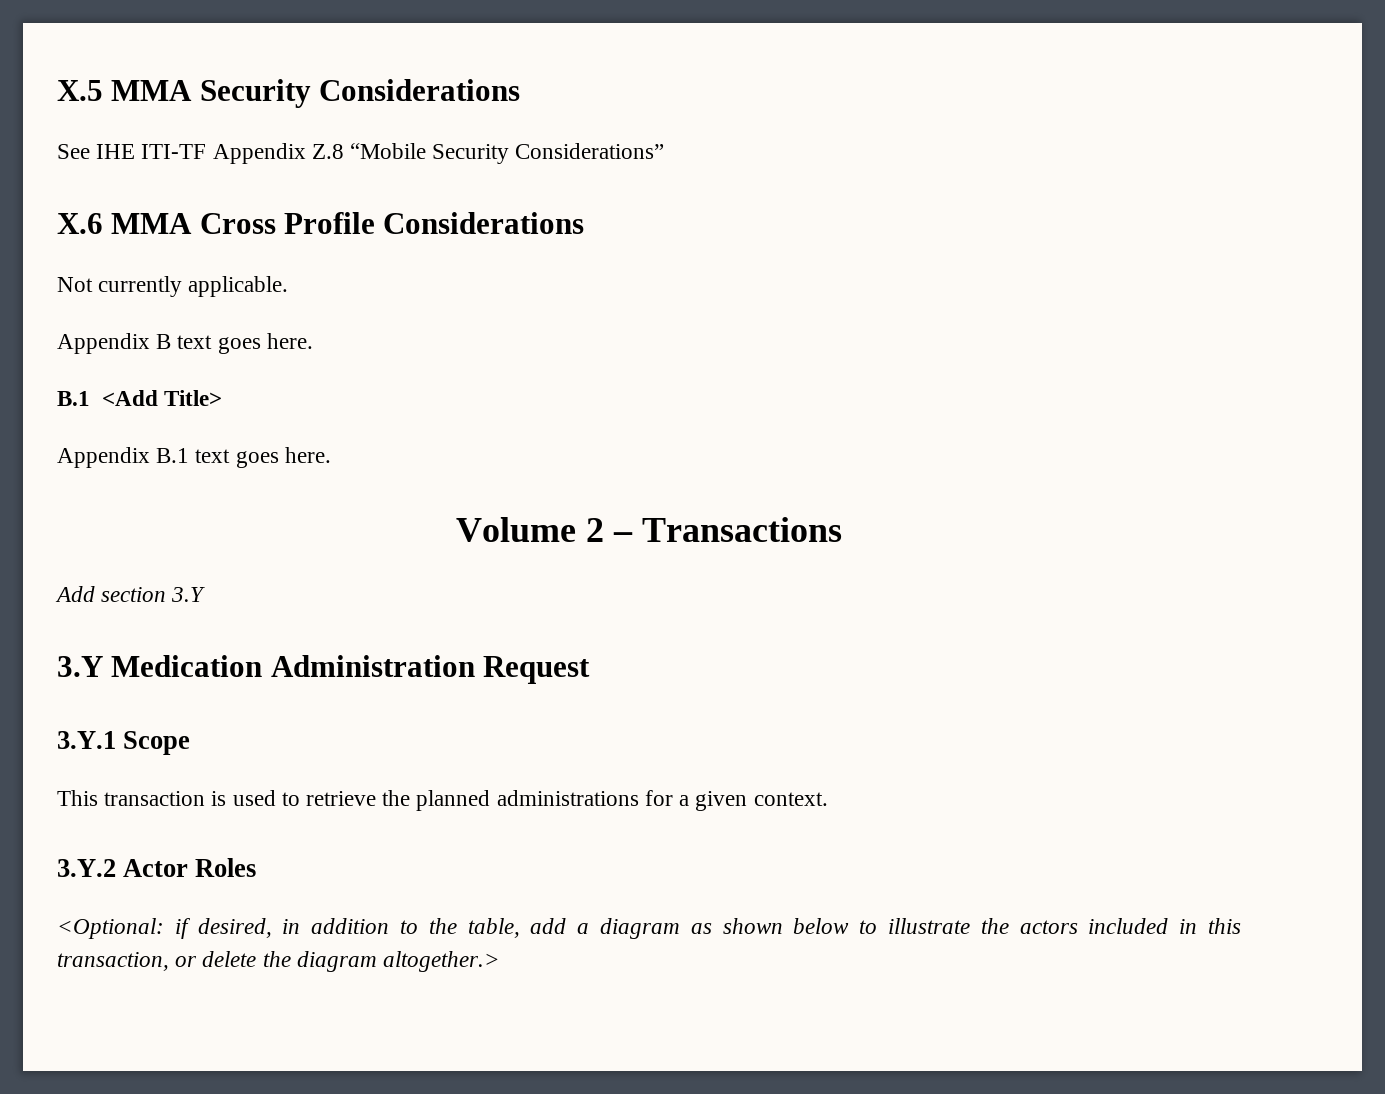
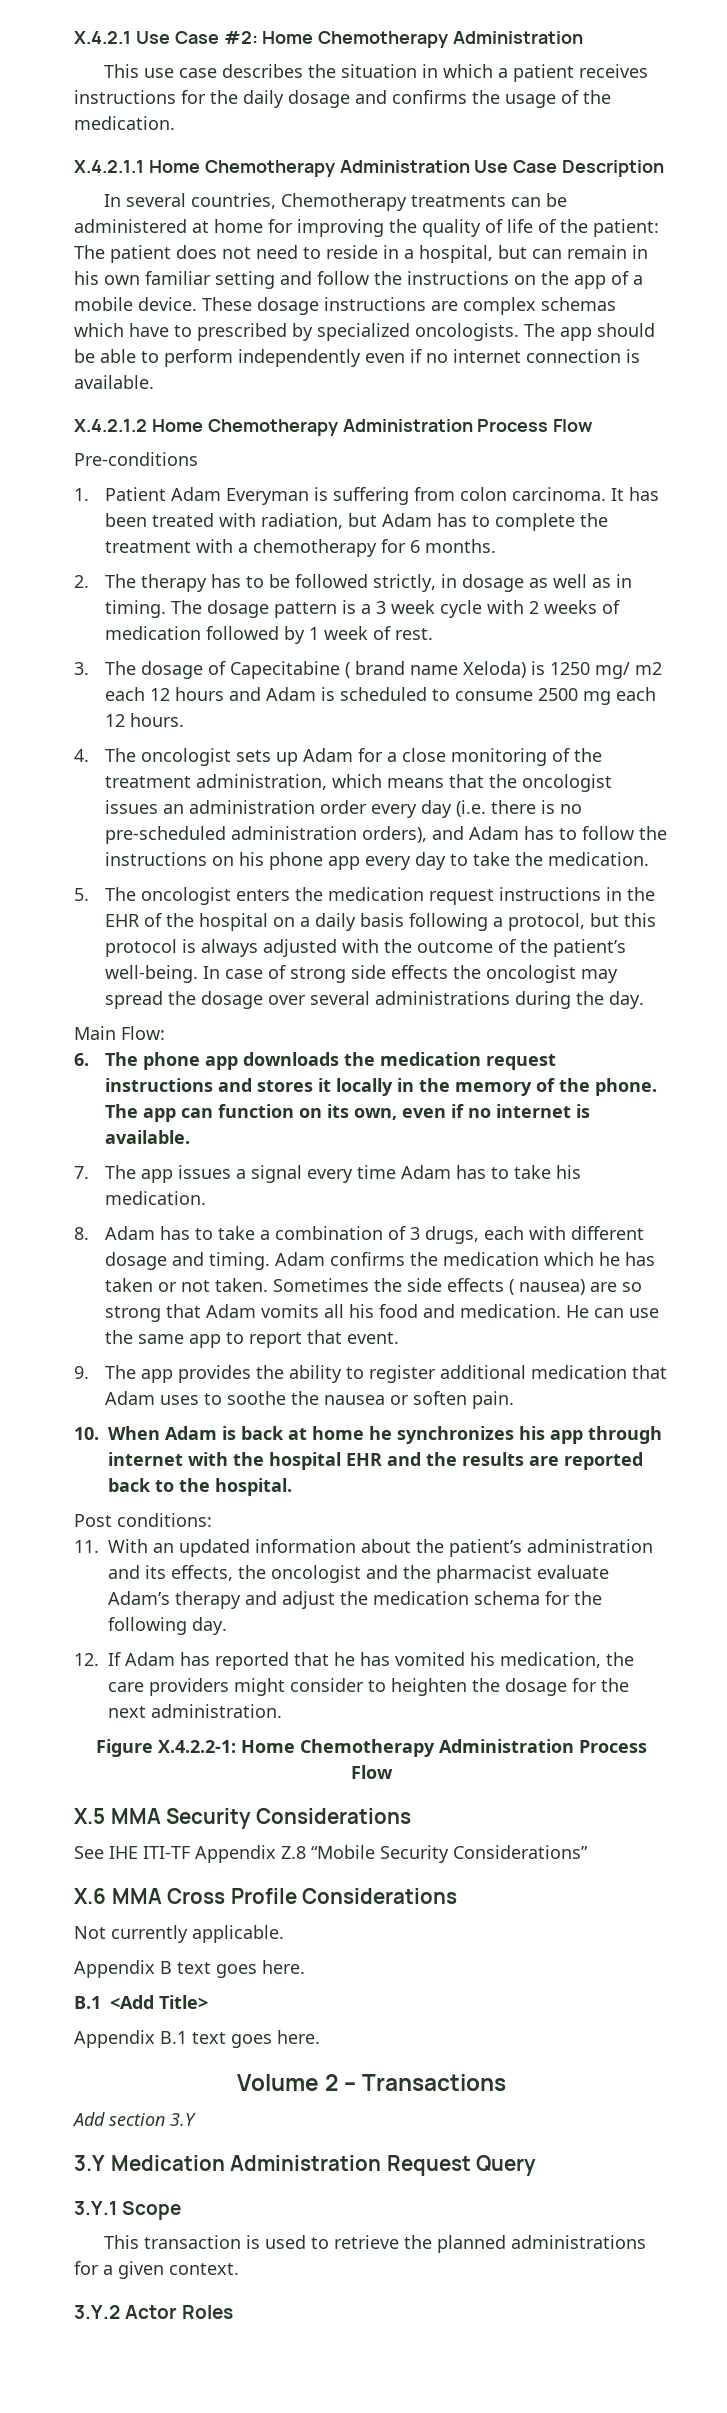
+ X.4.2.1 Use Case #2: Home Chemotherapy Administration
+ This use case describes the situation in which a patient receives instructions for the daily dosage and confirms the usage of the medication.
+ X.4.2.1.1 Home Chemotherapy Administration Use Case Description
+ In several countries, Chemotherapy treatments can be administered at home for improving the quality of life of the patient: The patient does not need to reside in a hospital, but can remain in his own familiar setting and follow the instructions on the app of a mobile device. These dosage instructions are complex schemas which have to prescribed by specialized oncologists. The app should be able to perform independently even if no internet connection is available.
+ X.4.2.1.2 Home Chemotherapy Administration Process Flow
+ Pre-conditions
+ 1. Patient Adam Everyman is suffering from colon carcinoma. It has been treated with radiation, but Adam has to complete the treatment with a chemotherapy for 6 months.
+ 2. The therapy has to be followed strictly, in dosage as well as in timing. The dosage pattern is a 3 week cycle with 2 weeks of medication followed by 1 week of rest.
+ 3. The dosage of Capecitabine ( brand name Xeloda) is 1250 mg/ m2 each 12 hours and Adam is scheduled to consume 2500 mg each 12 hours.
+ 4. The oncologist sets up Adam for a close monitoring of the treatment administration, which means that the oncologist issues an administration order every day (i.e. there is no pre-scheduled administration orders), and Adam has to follow the instructions on his phone app every day to take the medication.
+ 5. The oncologist enters the medication request instructions in the EHR of the hospital on a daily basis following a protocol, but this protocol is always adjusted with the outcome of the patient’s well-being. In case of strong side effects the oncologist may spread the dosage over several administrations during the day.
+ Main Flow:
+ 6. The phone app downloads the medication request instructions and stores it locally in the memory of the phone. The app can function on its own, even if no internet is available.
+ 7. The app issues a signal every time Adam has to take his medication.
+ 8. Adam has to take a combination of 3 drugs, each with different dosage and timing. Adam confirms the medication which he has taken or not taken. Sometimes the side effects ( nausea) are so strong that Adam vomits all his food and medication. He can use the same app to report that event.
+ 9. The app provides the ability to register additional medication that Adam uses to soothe the nausea or soften pain.
+ 10. When Adam is back at home he synchronizes his app through internet with the hospital EHR and the results are reported back to the hospital.
+ Post conditions:
+ 11. With an updated information about the patient’s administration and its effects, the oncologist and the pharmacist evaluate Adam’s therapy and adjust the medication schema for the following day.
+ 12. If Adam has reported that he has vomited his medication, the care providers might consider to heighten the dosage for the next administration.
+ Figure X.4.2.2-1: Home Chemotherapy Administration Process Flow
- 3.Y Medication Administration Request
+ 3.Y Medication Administration Request Query
- <Optional: if desired, in addition to the table, add a diagram as shown below to illustrate the actors included in this transaction, or delete the diagram altogether.>

